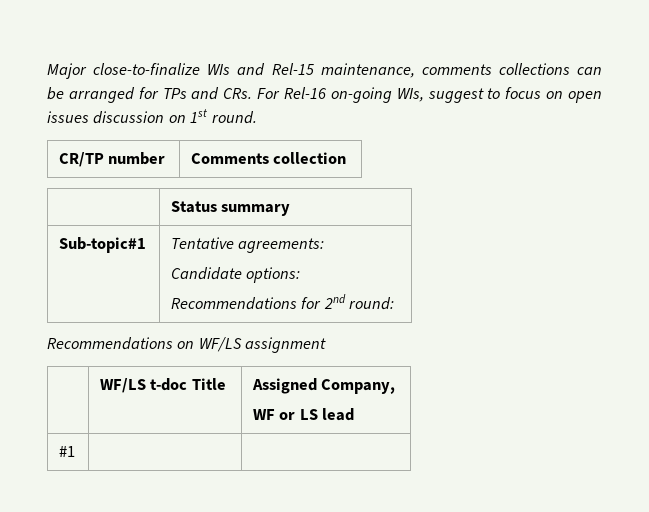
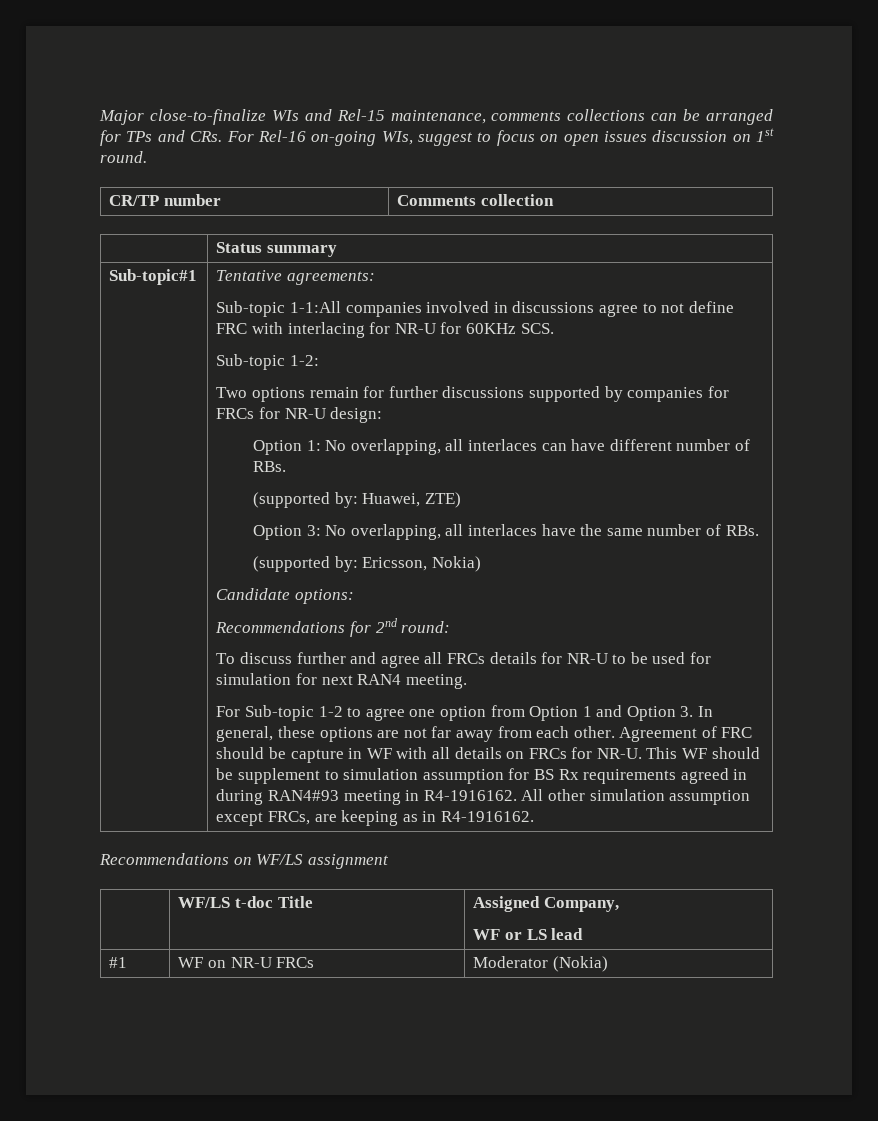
+ Sub-topic 1-1:All companies involved in discussions agree to not define FRC with interlacing for NR-U for 60KHz SCS.
+ Sub-topic 1-2:
+ Two options remain for further discussions supported by companies for FRCs for NR-U design:
+ Option 1: No overlapping, all interlaces can have different number of RBs.
+ (supported by: Huawei, ZTE)
+ Option 3: No overlapping, all interlaces have the same number of RBs.
+ (supported by: Ericsson, Nokia)
+ To discuss further and agree all FRCs details for NR-U to be used for simulation for next RAN4 meeting.
+ For Sub-topic 1-2 to agree one option from Option 1 and Option 3. In general, these options are not far away from each other. Agreement of FRC should be capture in WF with all details on FRCs for NR-U. This WF should be supplement to simulation assumption for BS Rx requirements agreed in during RAN4#93 meeting in R4-1916162. All other simulation assumption except FRCs, are keeping as in R4-1916162.
- #1 | |
+ #1 | WF on NR-U FRCs | Moderator (Nokia)

